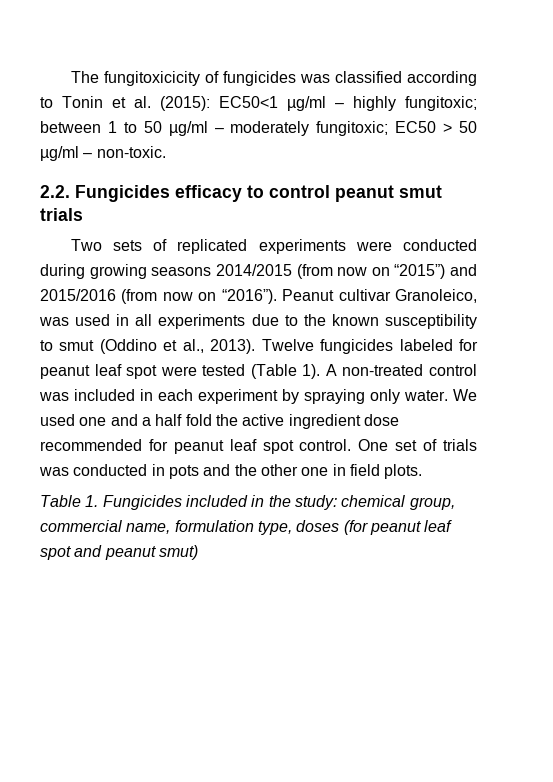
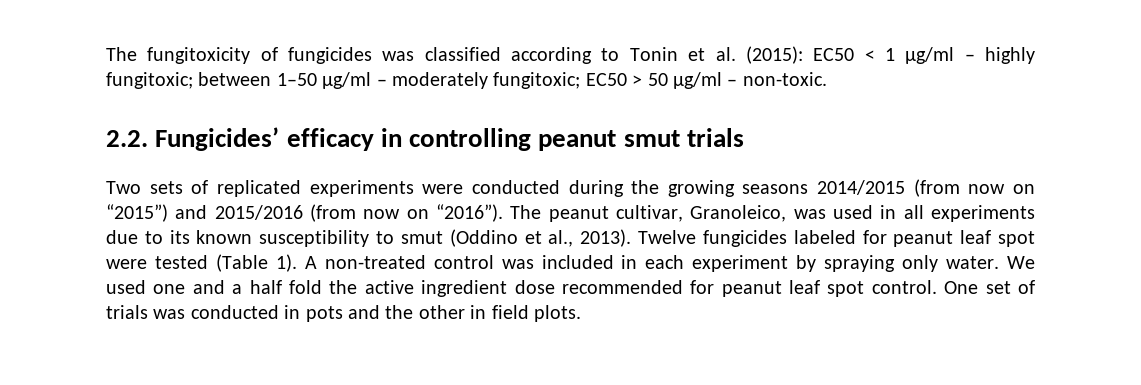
- The fungitoxicicity of fungicides was classified according to Tonin et al. (2015): EC50<1 µg/ml – highly fungitoxic; between 1 to 50 µg/ml – moderately fungitoxic; EC50 > 50 µg/ml – non-toxic.
+ The fungitoxicity of fungicides was classified according to Tonin et al. (2015): EC50 < 1 µg/ml – highly fungitoxic; between 1–50 µg/ml – moderately fungitoxic; EC50 > 50 µg/ml – non-toxic.
- 2.2. Fungicides efficacy to control peanut smut trials
+ 2.2. Fungicides’ efficacy in controlling peanut smut trials
- Two sets of replicated experiments were conducted during growing seasons 2014/2015 (from now on “2015”) and 2015/2016 (from now on “2016”).
+ Two sets of replicated experiments were conducted during the growing seasons 2014/2015 (from now on “2015”) and 2015/2016 (from now on “2016”).
- Peanut cultivar Granoleico, was used in all experiments due to the known susceptibility to smut (Oddino et al., 2013).
+ The peanut cultivar, Granoleico, was used in all experiments due to its known susceptibility to smut (Oddino et al., 2013).
- One set of trials was conducted in pots and the other one in field plots.
+ One set of trials was conducted in pots and the other in field plots.
- Table 1. Fungicides included in the study: chemical group, commercial name, formulation type, doses (for peanut leaf spot and peanut smut)

